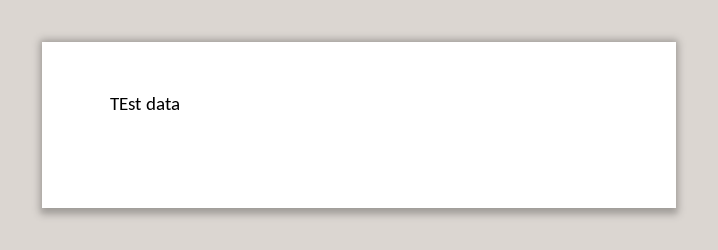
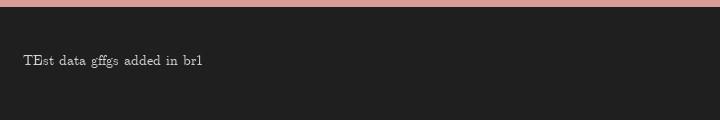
- TEst data
+ TEst data gffgs added in br1

